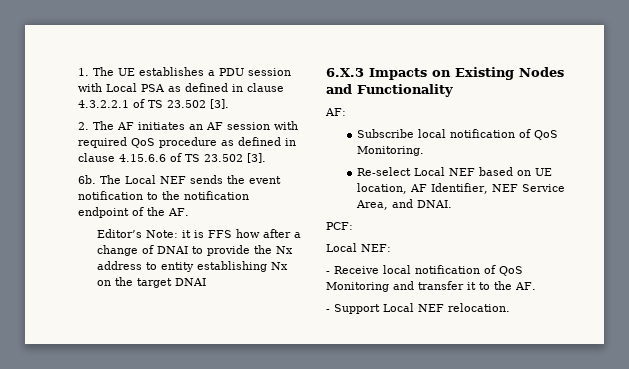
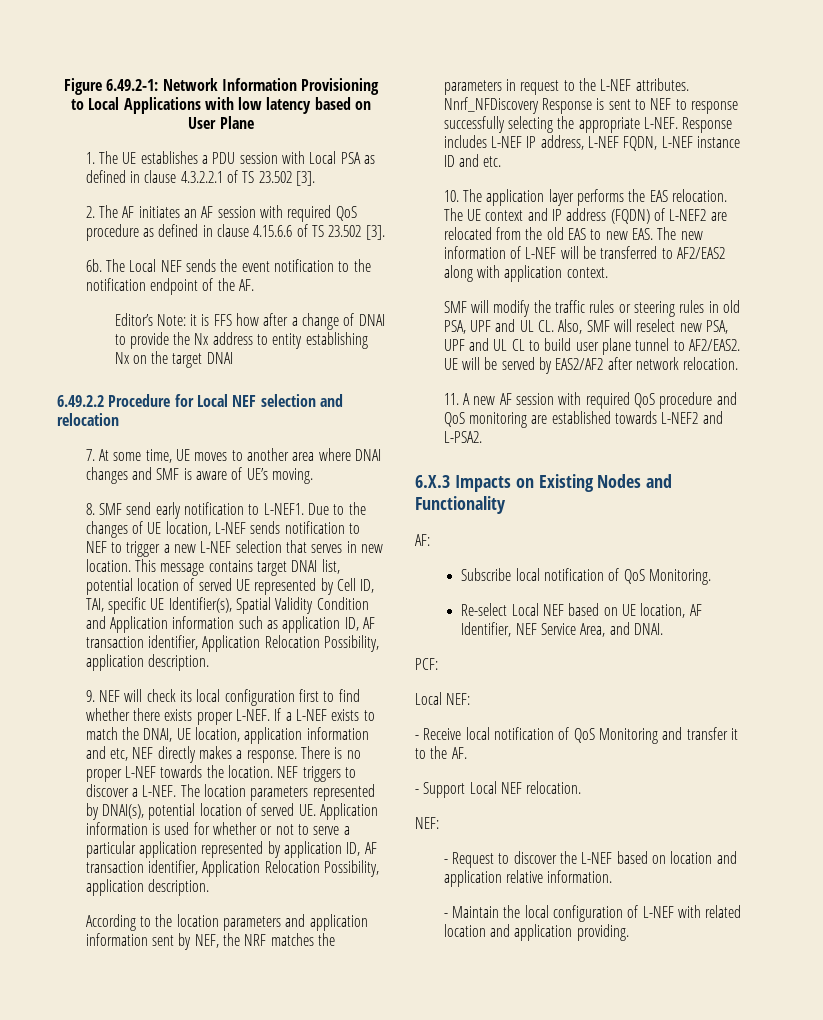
+ Figure 6.49.2-1: Network Information Provisioning to Local Applications with low latency based on User Plane
+ 6.49.2.2 Procedure for Local NEF selection and relocation
+ 7. At some time, UE moves to another area where DNAI changes and SMF is aware of UE’s moving.
+ 8. SMF send early notification to L-NEF1. Due to the changes of UE location, L-NEF sends notification to NEF to trigger a new L-NEF selection that serves in new location. This message contains target DNAI list, potential location of served UE represented by Cell ID, TAI, specific UE Identifier(s), Spatial Validity Condition and Application information such as application ID, AF transaction identifier, Application Relocation Possibility, application description.
+ 9. NEF will check its local configuration first to find whether there exists proper L-NEF. If a L-NEF exists to match the DNAI, UE location, application information and etc, NEF directly makes a response. There is no proper L-NEF towards the location. NEF triggers to discover a L-NEF. The location parameters represented by DNAI(s), potential location of served UE. Application information is used for whether or not to serve a particular application represented by application ID, AF transaction identifier, Application Relocation Possibility, application description.
+ According to the location parameters and application information sent by NEF, the NRF matches the parameters in request to the L-NEF attributes. Nnrf_NFDiscovery Response is sent to NEF to response successfully selecting the appropriate L-NEF. Response includes L-NEF IP address, L-NEF FQDN, L-NEF instance ID and etc.
+ 10. The application layer performs the EAS relocation. The UE context and IP address (FQDN) of L-NEF2 are relocated from the old EAS to new EAS. The new information of L-NEF will be transferred to AF2/EAS2 along with application context.
+ SMF will modify the traffic rules or steering rules in old PSA, UPF and UL CL. Also, SMF will reselect new PSA, UPF and UL CL to build user plane tunnel to AF2/EAS2. UE will be served by EAS2/AF2 after network relocation.
+ 11. A new AF session with required QoS procedure and QoS monitoring are established towards L-NEF2 and L-PSA2.
  - Support Local NEF relocation.
+ NEF:
+ - Request to discover the L-NEF based on location and application relative information.
+ - Maintain the local configuration of L-NEF with related location and application providing.

